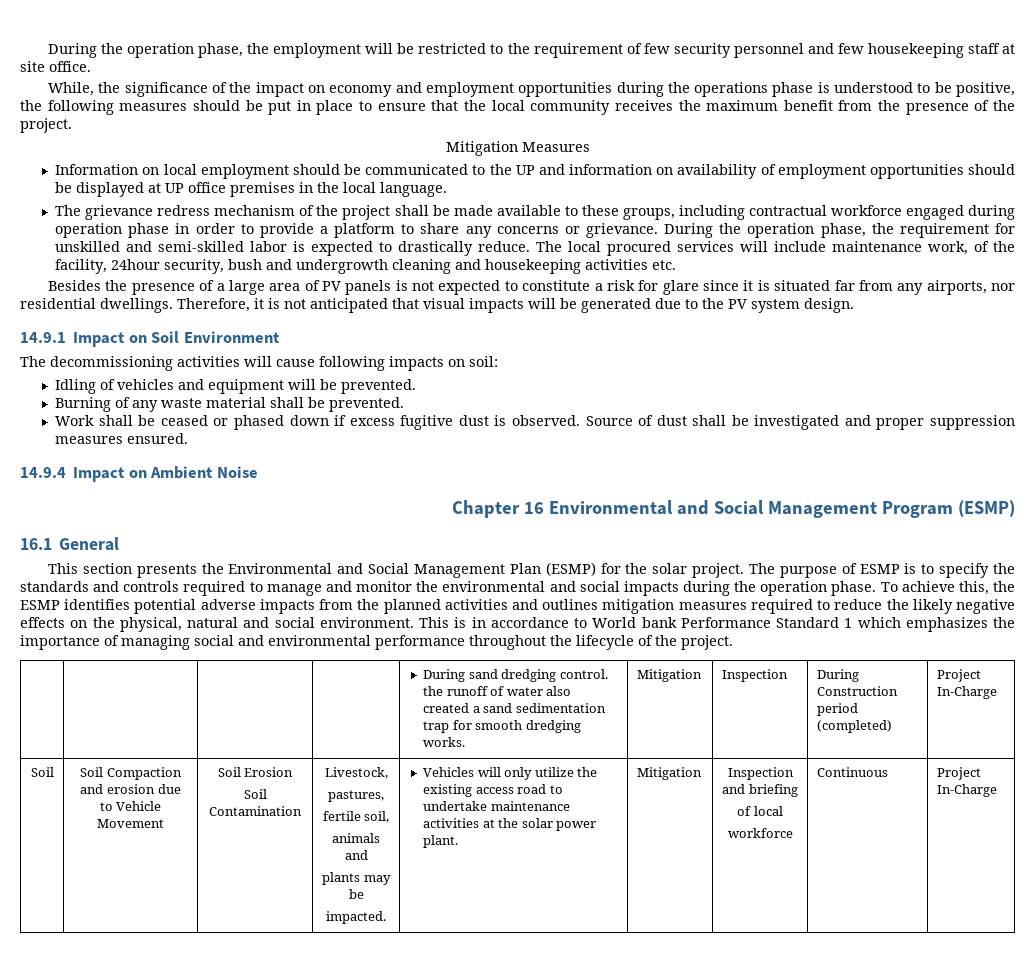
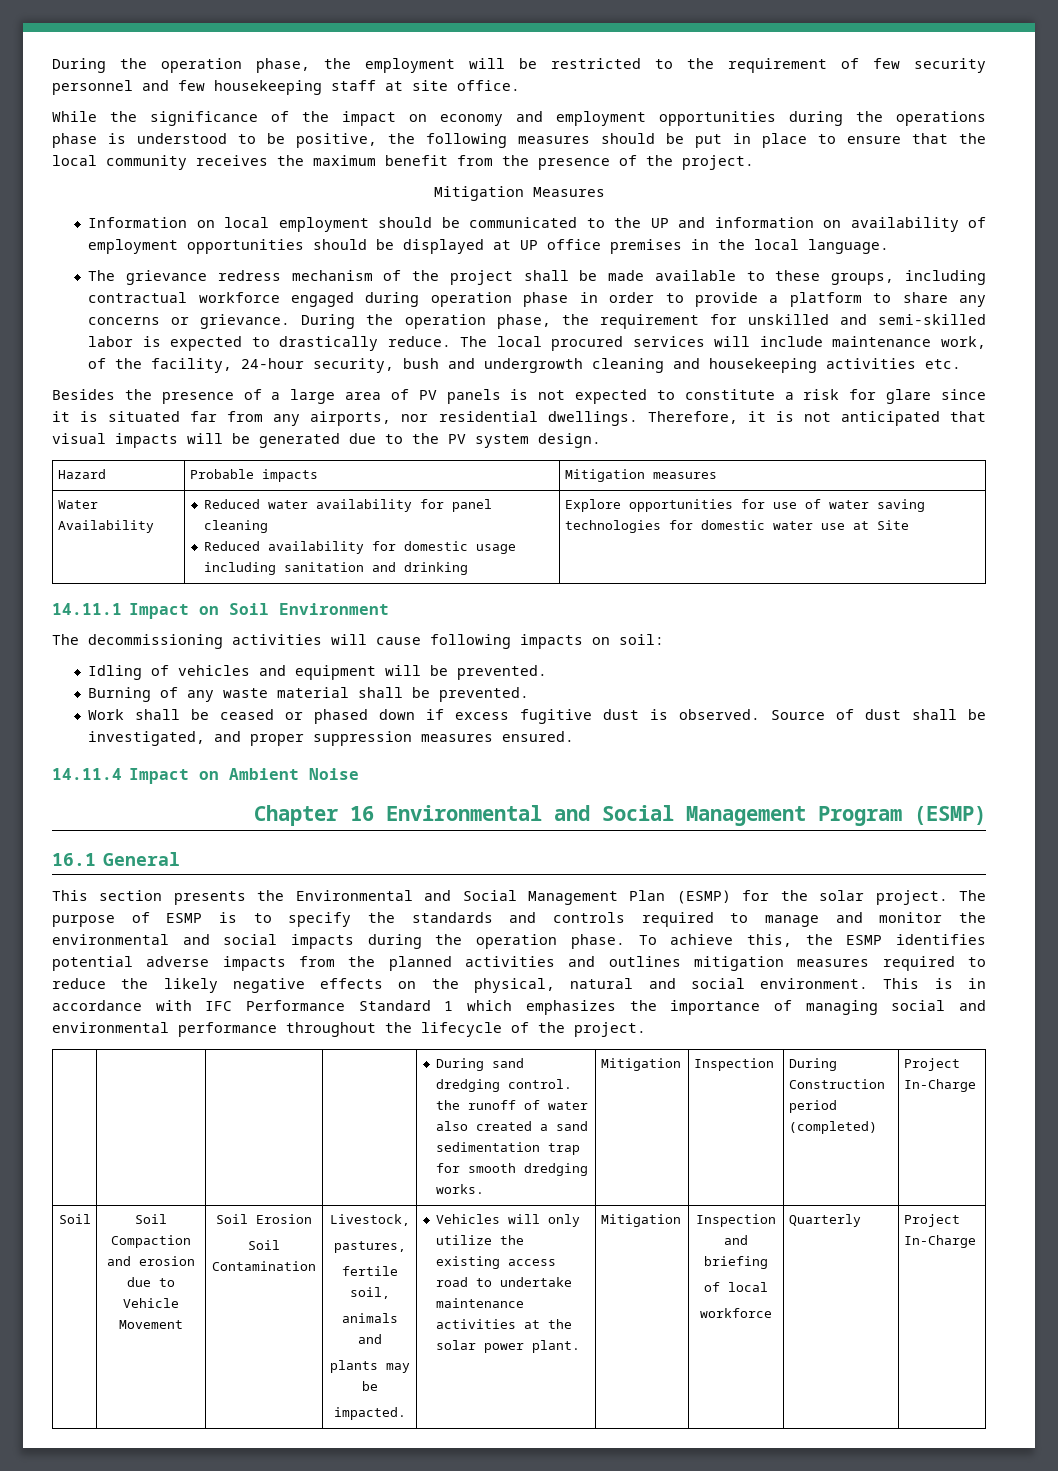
- While, the significance of the impact on economy and employment opportunities during the operations phase is understood to be positive, the following measures should be put in place to ensure that the local community receives the maximum benefit from the presence of the project.
+ While the significance of the impact on economy and employment opportunities during the operations phase is understood to be positive, the following measures should be put in place to ensure that the local community receives the maximum benefit from the presence of the project.
- The local procured services will include maintenance work, of the facility, 24hour security, bush and undergrowth cleaning and housekeeping activities etc.
+ The local procured services will include maintenance work, of the facility, 24-hour security, bush and undergrowth cleaning and housekeeping activities etc.
- 14.9.1 Impact on Soil Environment
+ Hazard | Probable impacts | Mitigation measures
+ Water Availability | Reduced water availability for panel cleaning
+ Reduced availability for domestic usage including sanitation and drinking | Explore opportunities for use of water saving technologies for domestic water use at Site
+ 14.11.1 Impact on Soil Environment
- Source of dust shall be investigated and proper suppression measures ensured.
+ Source of dust shall be investigated, and proper suppression measures ensured.
- 14.9.4 Impact on Ambient Noise
+ 14.11.4 Impact on Ambient Noise
- This is in accordance to World bank Performance Standard 1 which emphasizes the importance of managing social and environmental performance throughout the lifecycle of the project.
+ This is in accordance with IFC Performance Standard 1 which emphasizes the importance of managing social and environmental performance throughout the lifecycle of the project.
- Continuous
+ Quarterly

